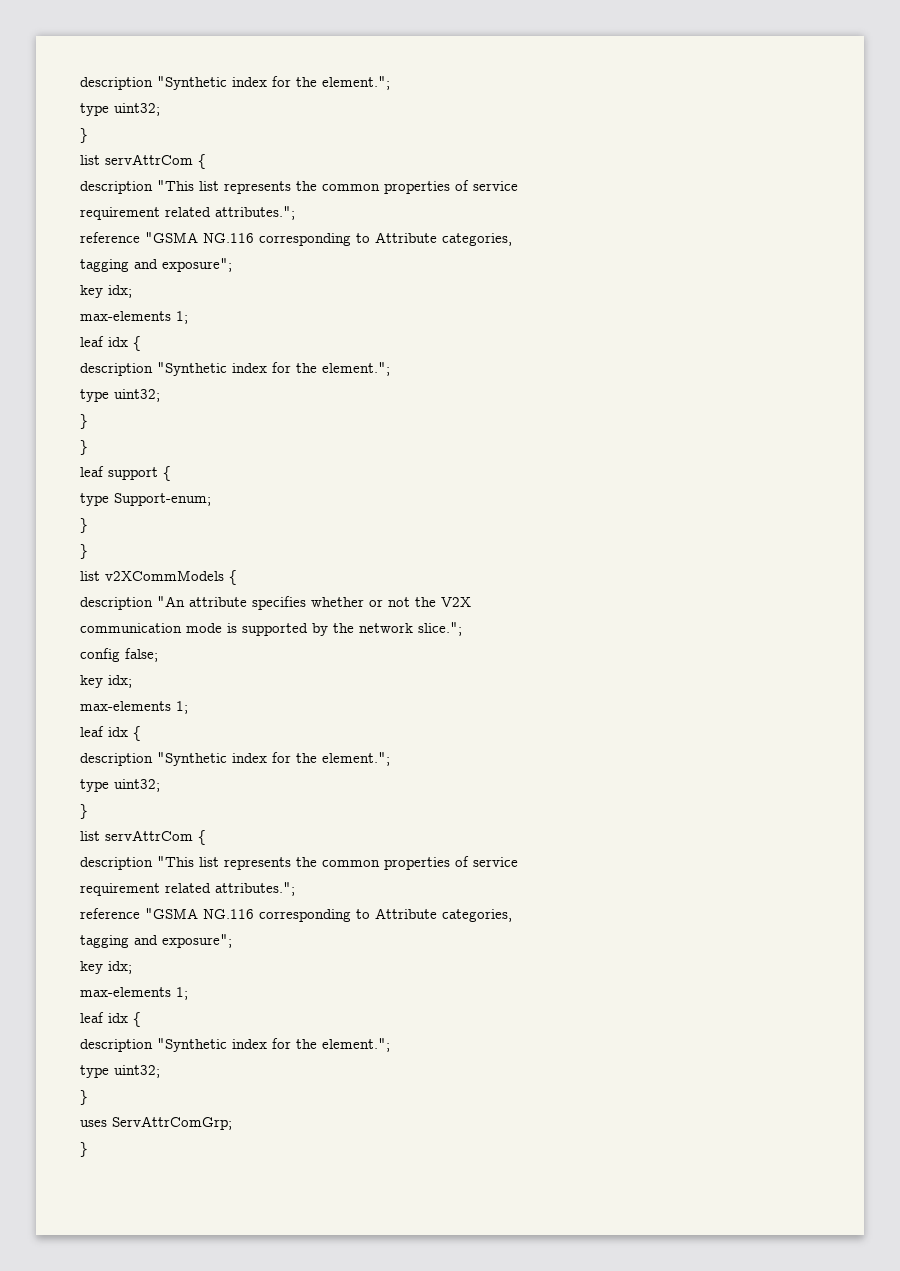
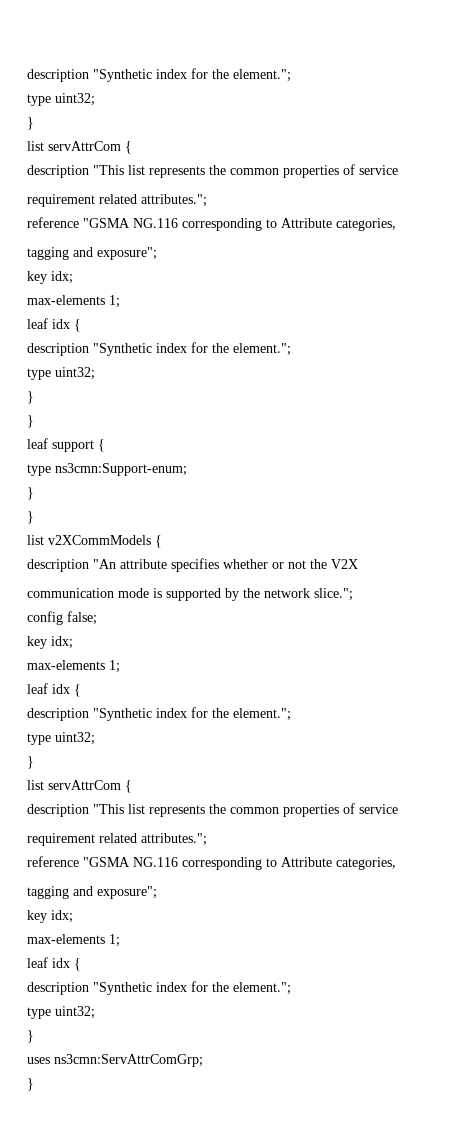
- type Support-enum;
+ type ns3cmn:Support-enum;
- uses ServAttrComGrp;
+ uses ns3cmn:ServAttrComGrp;

